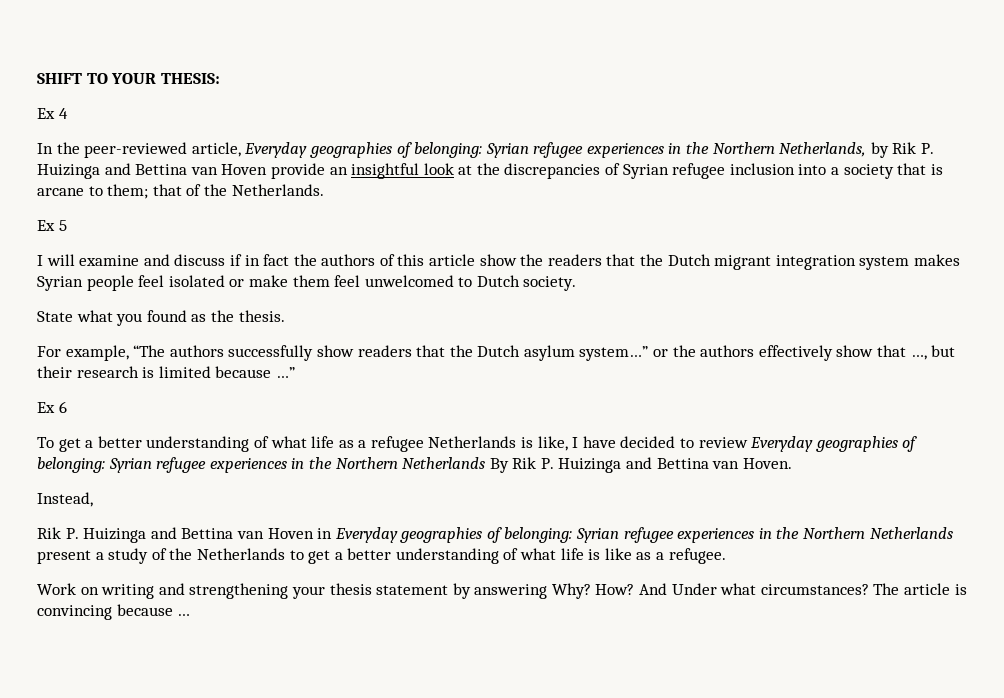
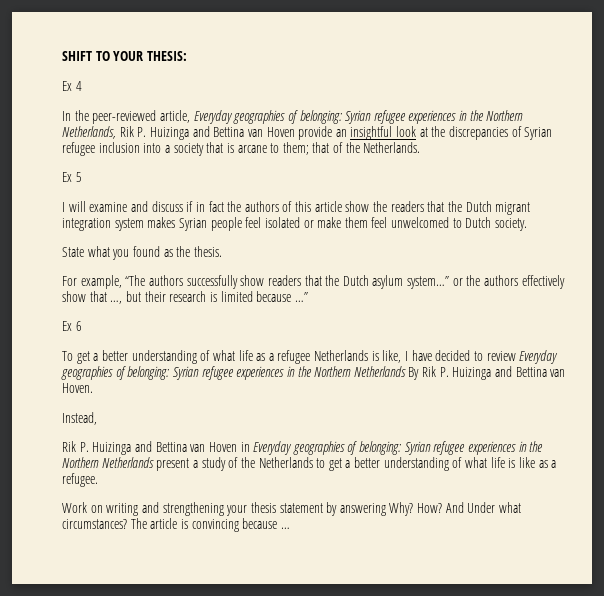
- In the peer-reviewed article, Everyday geographies of belonging: Syrian refugee experiences in the Northern Netherlands, by Rik P. Huizinga and Bettina van Hoven provide an insightful look at the discrepancies of Syrian refugee inclusion into a society that is arcane to them; that of the Netherlands.
+ In the peer-reviewed article, Everyday geographies of belonging: Syrian refugee experiences in the Northern Netherlands, Rik P. Huizinga and Bettina van Hoven provide an insightful look at the discrepancies of Syrian refugee inclusion into a society that is arcane to them; that of the Netherlands.

